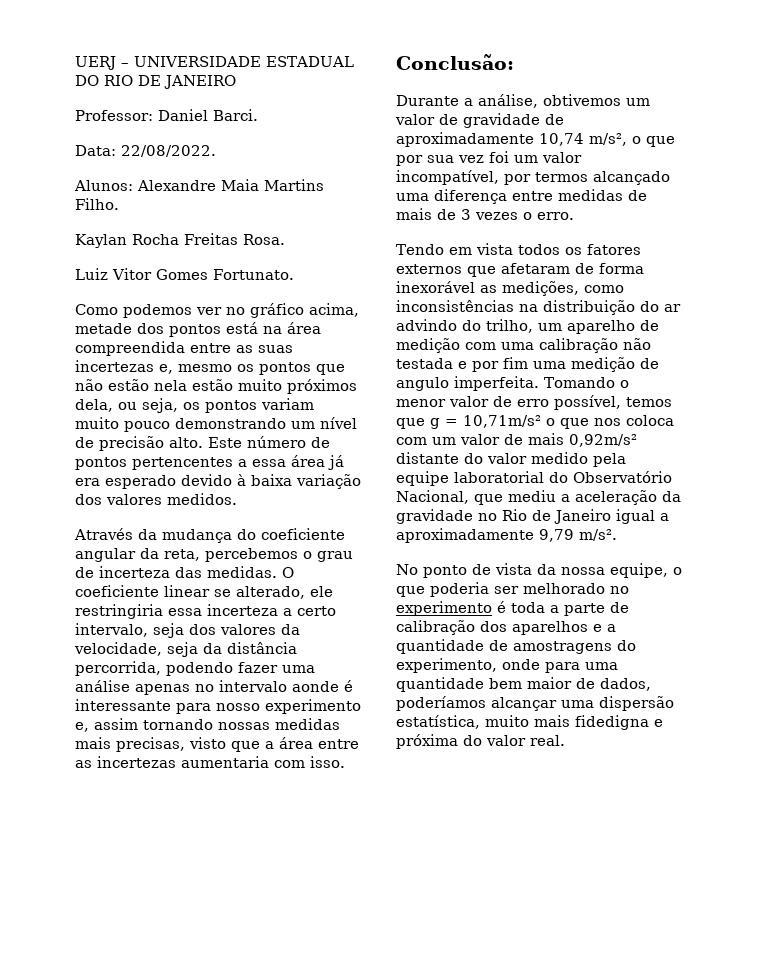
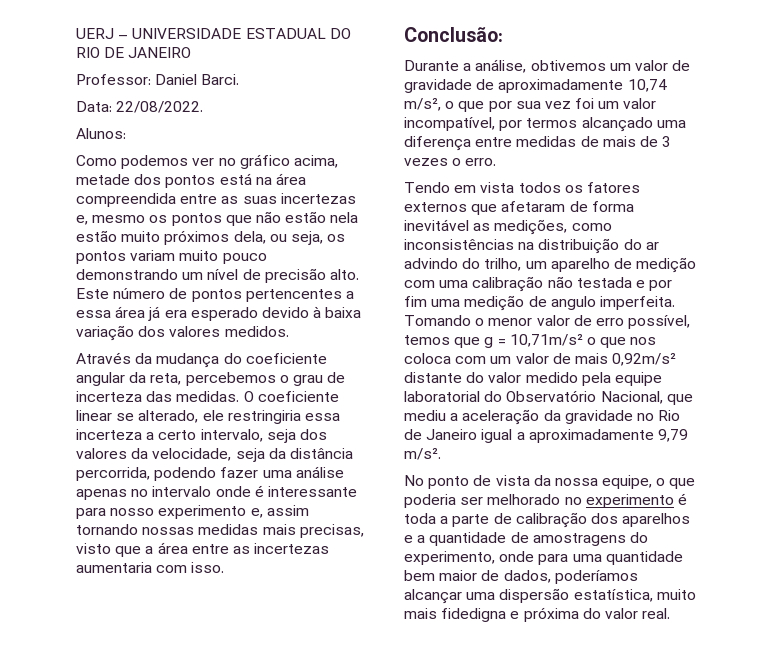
- Alunos: Alexandre Maia Martins Filho.
- Kaylan Rocha Freitas Rosa.
- Luiz Vitor Gomes Fortunato.
+ Alunos:
- O coeficiente linear se alterado, ele restringiria essa incerteza a certo intervalo, seja dos valores da velocidade, seja da distância percorrida, podendo fazer uma análise apenas no intervalo aonde é interessante para nosso experimento e, assim tornando nossas medidas mais precisas, visto que a área entre as incertezas aumentaria com isso.
+ O coeficiente linear se alterado, ele restringiria essa incerteza a certo intervalo, seja dos valores da velocidade, seja da distância percorrida, podendo fazer uma análise apenas no intervalo onde é interessante para nosso experimento e, assim tornando nossas medidas mais precisas, visto que a área entre as incertezas aumentaria com isso.
- Tendo em vista todos os fatores externos que afetaram de forma inexorável as medições, como inconsistências na distribuição do ar advindo do trilho, um aparelho de medição com uma calibração não testada e por fim uma medição de angulo imperfeita.
+ Tendo em vista todos os fatores externos que afetaram de forma inevitável as medições, como inconsistências na distribuição do ar advindo do trilho, um aparelho de medição com uma calibração não testada e por fim uma medição de angulo imperfeita.

